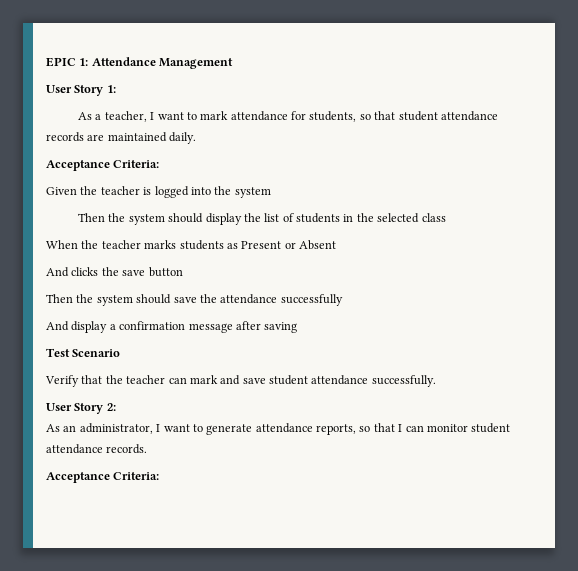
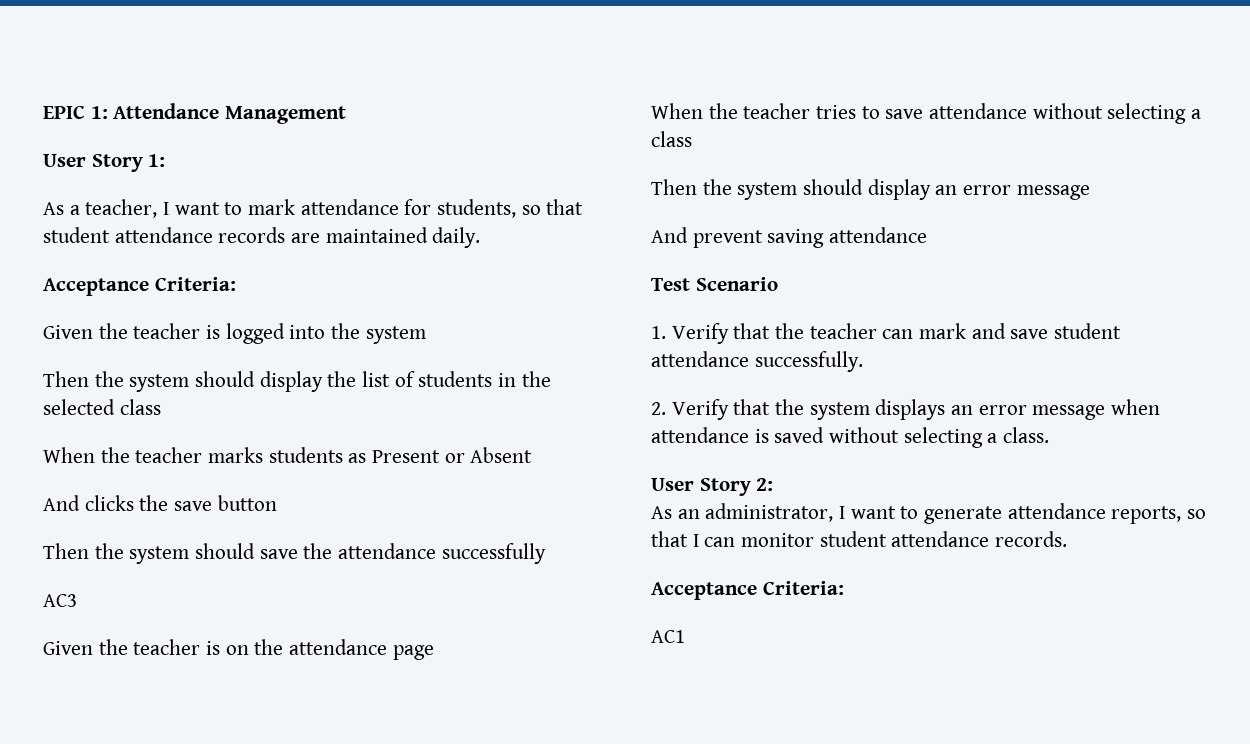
- And display a confirmation message after saving
+ AC3
+ Given the teacher is on the attendance page
+ When the teacher tries to save attendance without selecting a class
+ Then the system should display an error message
+ And prevent saving attendance
- Verify that the teacher can mark and save student attendance successfully.
+ 1. Verify that the teacher can mark and save student attendance successfully.
+ 2. Verify that the system displays an error message when attendance is saved without selecting a class.
+ AC1

